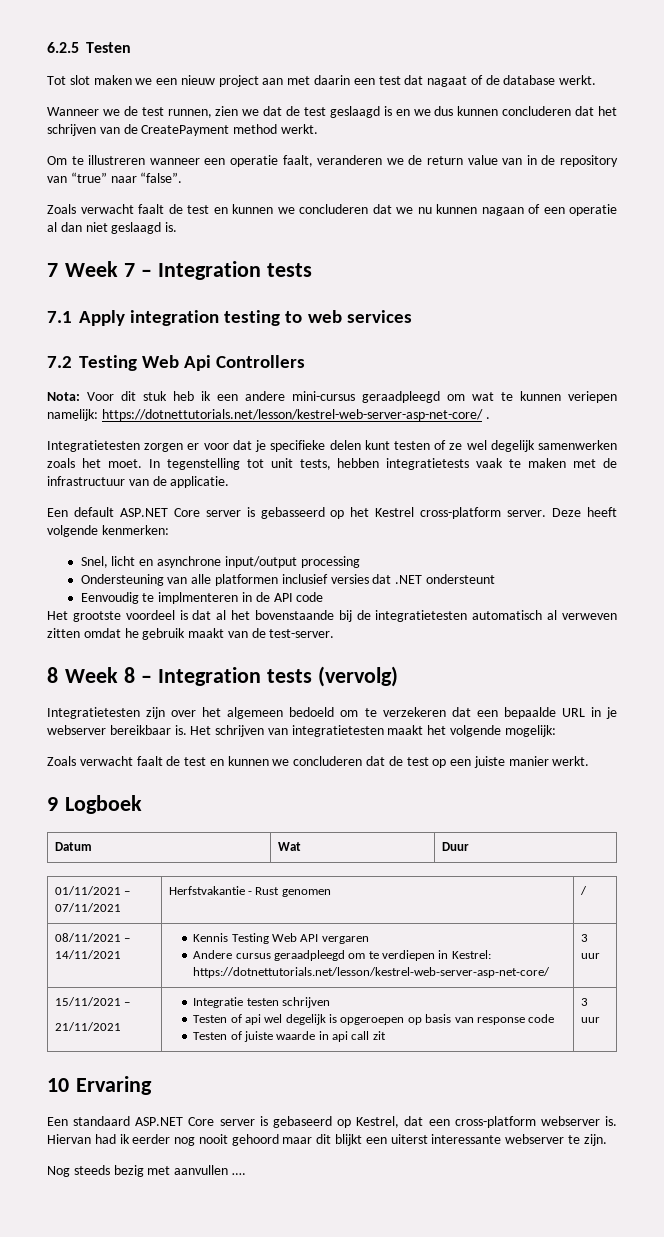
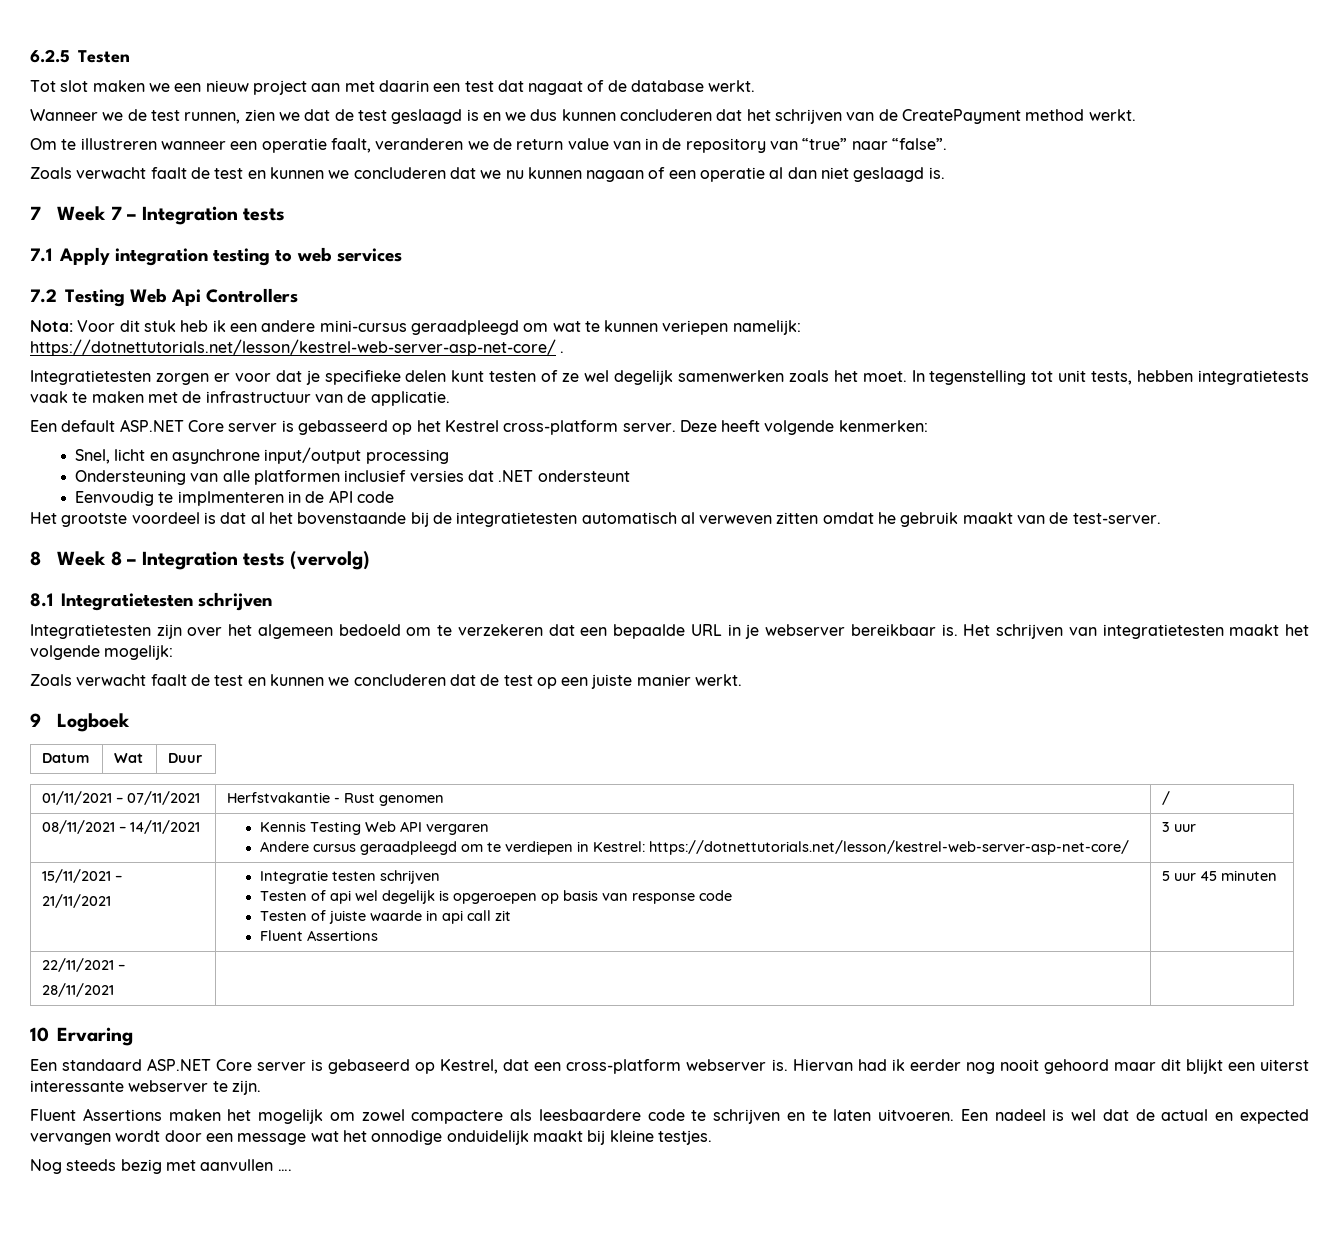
+ 8.1 Integratietesten schrijven
  15/11/2021 –
  21/11/2021 | Integratie testen schrijven
  Testen of api wel degelijk is opgeroepen op basis van response code
- Testen of juiste waarde in api call zit | 3 uur
+ Testen of juiste waarde in api call zit
+ Fluent Assertions | 5 uur 45 minuten
+ 22/11/2021 –
+ 28/11/2021 | |
+ Fluent Assertions maken het mogelijk om zowel compactere als leesbaardere code te schrijven en te laten uitvoeren. Een nadeel is wel dat de actual en expected vervangen wordt door een message wat het onnodige onduidelijk maakt bij kleine testjes.

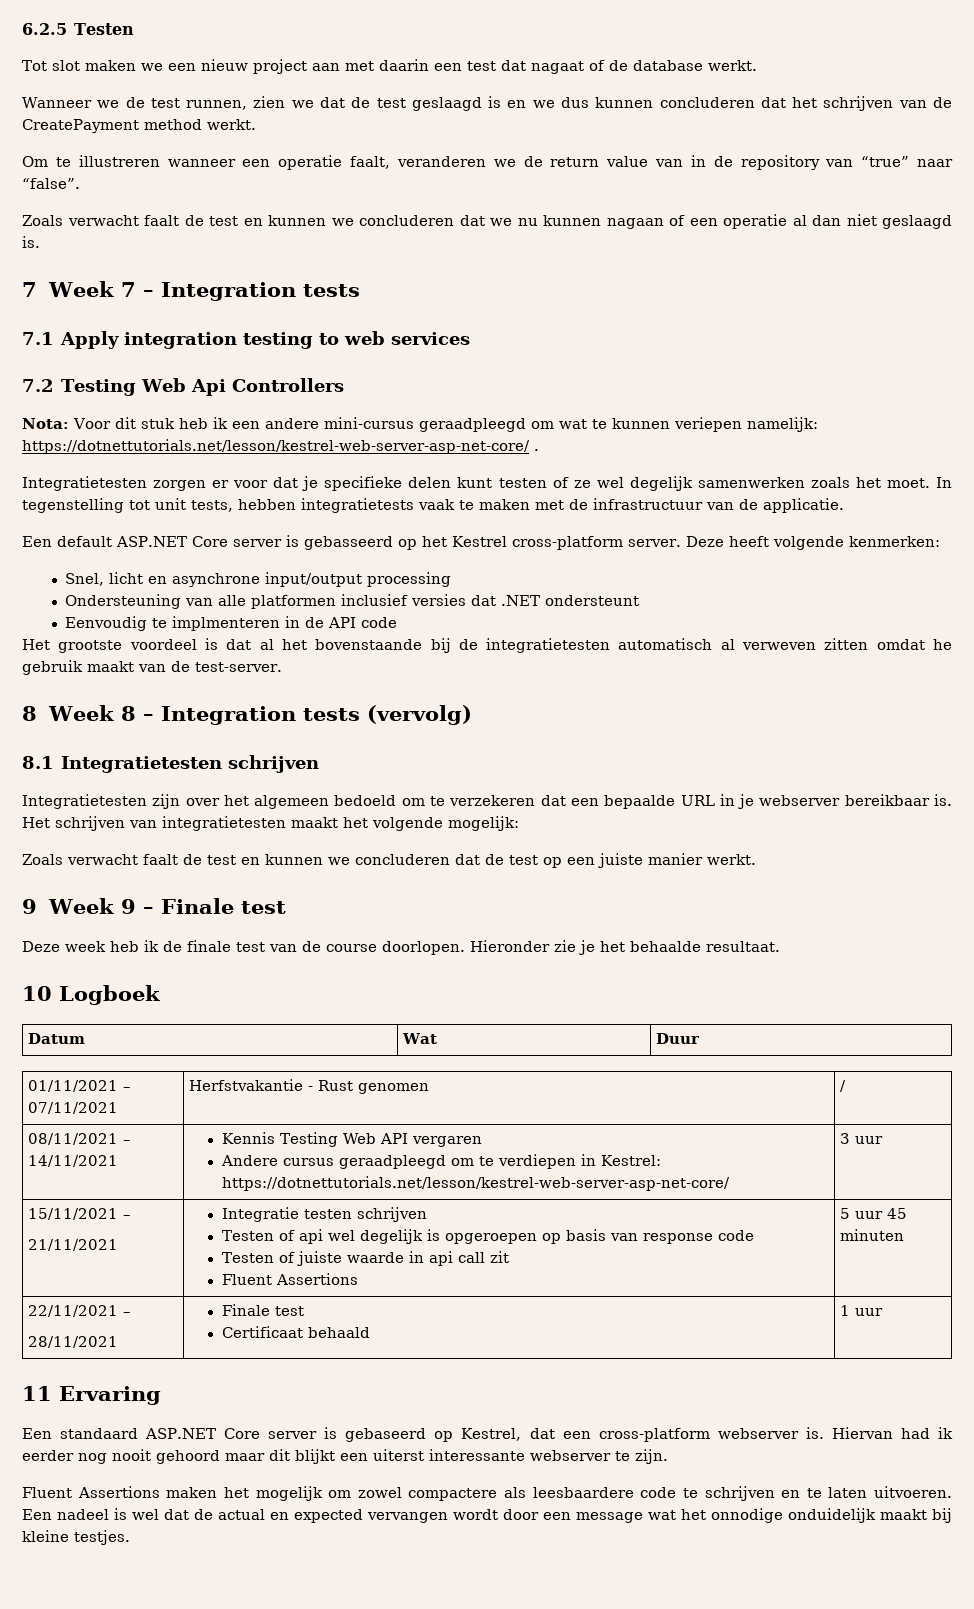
- 9 Logboek
+ 9 Week 9 – Finale test
+ Deze week heb ik de finale test van de course doorlopen. Hieronder zie je het behaalde resultaat.
+ 10 Logboek
  22/11/2021 –
- 28/11/2021 | |
- 10 Ervaring
+ 28/11/2021 | Finale test
+ Certificaat behaald | 1 uur
+ 11 Ervaring
- Nog steeds bezig met aanvullen ….

